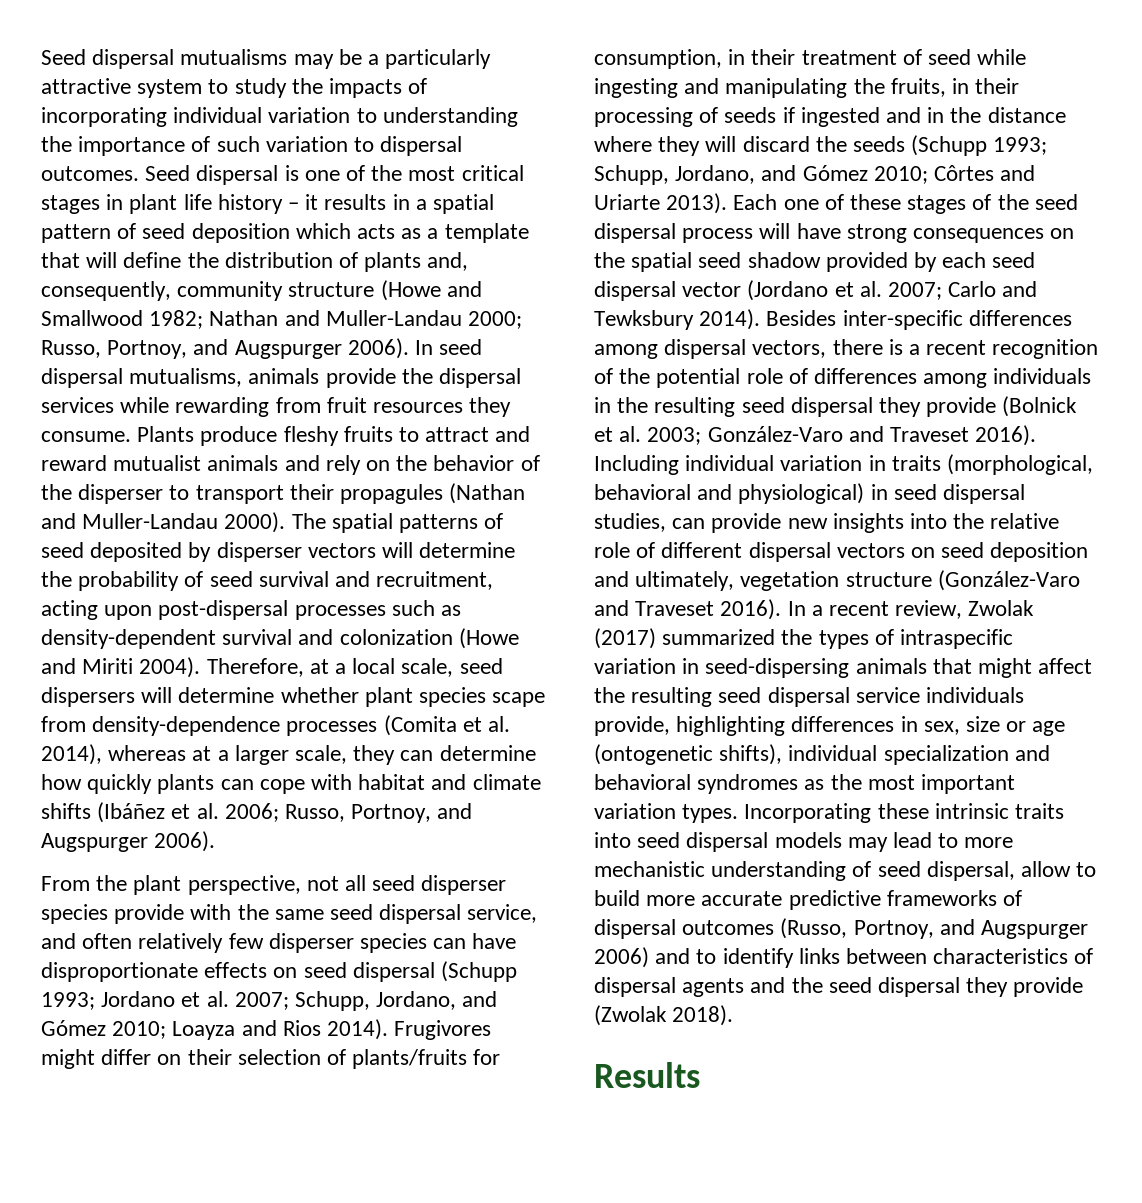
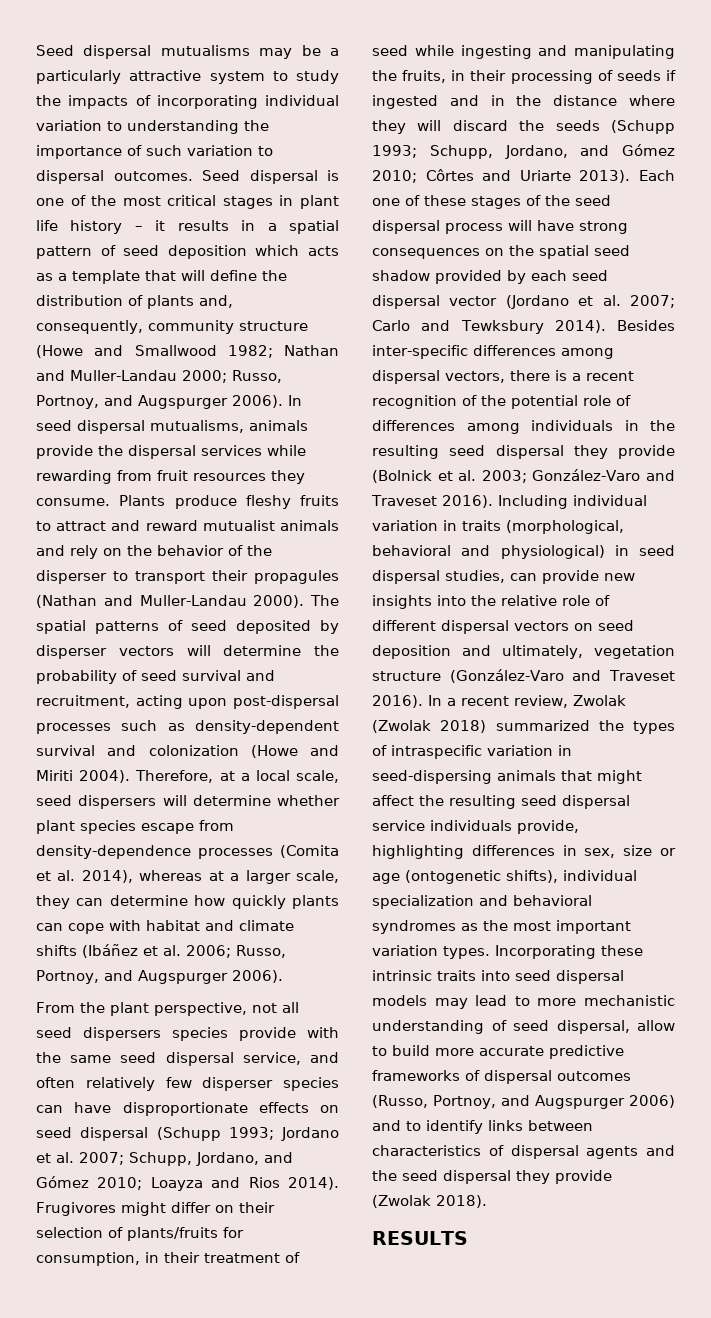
- Therefore, at a local scale, seed dispersers will determine whether plant species scape from density-dependence processes (Comita et al. 2014), whereas at a larger scale, they can determine how quickly plants can cope with habitat and climate shifts (Ibáñez et al. 2006; Russo, Portnoy, and Augspurger 2006).
+ Therefore, at a local scale, seed dispersers will determine whether plant species escape from density-dependence processes (Comita et al. 2014), whereas at a larger scale, they can determine how quickly plants can cope with habitat and climate shifts (Ibáñez et al. 2006; Russo, Portnoy, and Augspurger 2006).
- From the plant perspective, not all seed disperser species provide with the same seed dispersal service, and often relatively few disperser species can have disproportionate effects on seed dispersal (Schupp 1993; Jordano et al. 2007; Schupp, Jordano, and Gómez 2010; Loayza and Rios 2014).
+ From the plant perspective, not all seed dispersers species provide with the same seed dispersal service, and often relatively few disperser species can have disproportionate effects on seed dispersal (Schupp 1993; Jordano et al. 2007; Schupp, Jordano, and Gómez 2010; Loayza and Rios 2014).
- In a recent review, Zwolak (2017) summarized the types of intraspecific variation in seed-dispersing animals that might affect the resulting seed dispersal service individuals provide, highlighting differences in sex, size or age (ontogenetic shifts), individual specialization and behavioral syndromes as the most important variation types.
+ In a recent review, Zwolak (Zwolak 2018) summarized the types of intraspecific variation in seed-dispersing animals that might affect the resulting seed dispersal service individuals provide, highlighting differences in sex, size or age (ontogenetic shifts), individual specialization and behavioral syndromes as the most important variation types.
- Results
+ RESULTS

